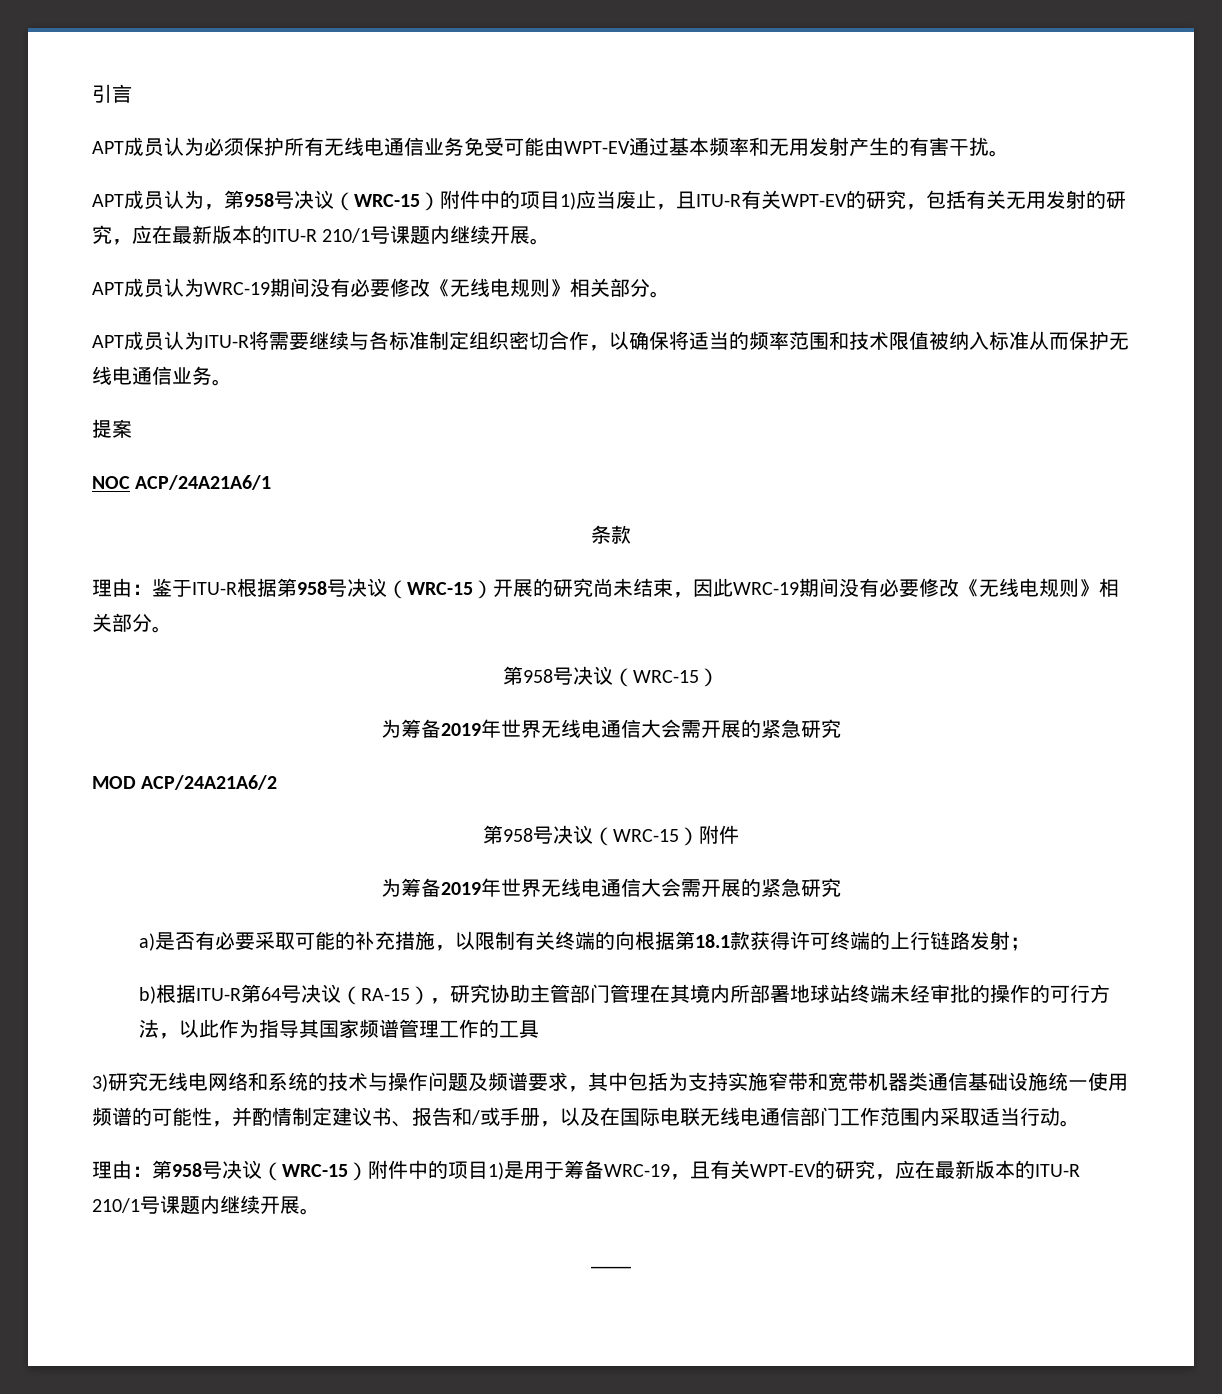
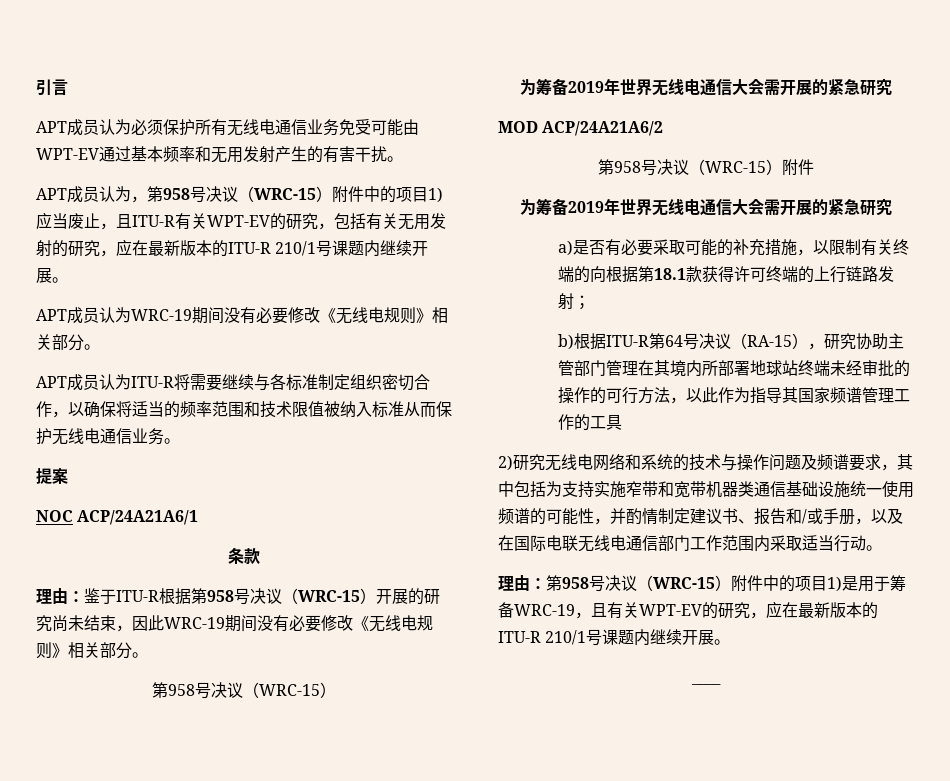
- 3)研究无线电网络和系统的技术与操作问题及频谱要求，其中包括为支持实施窄带和宽带机器类通信基础设施统一使用频谱的可能性，并酌情制定建议书、报告和/或手册，以及在国际电联无线电通信部门工作范围内采取适当行动。
+ 2)研究无线电网络和系统的技术与操作问题及频谱要求，其中包括为支持实施窄带和宽带机器类通信基础设施统一使用频谱的可能性，并酌情制定建议书、报告和/或手册，以及在国际电联无线电通信部门工作范围内采取适当行动。

